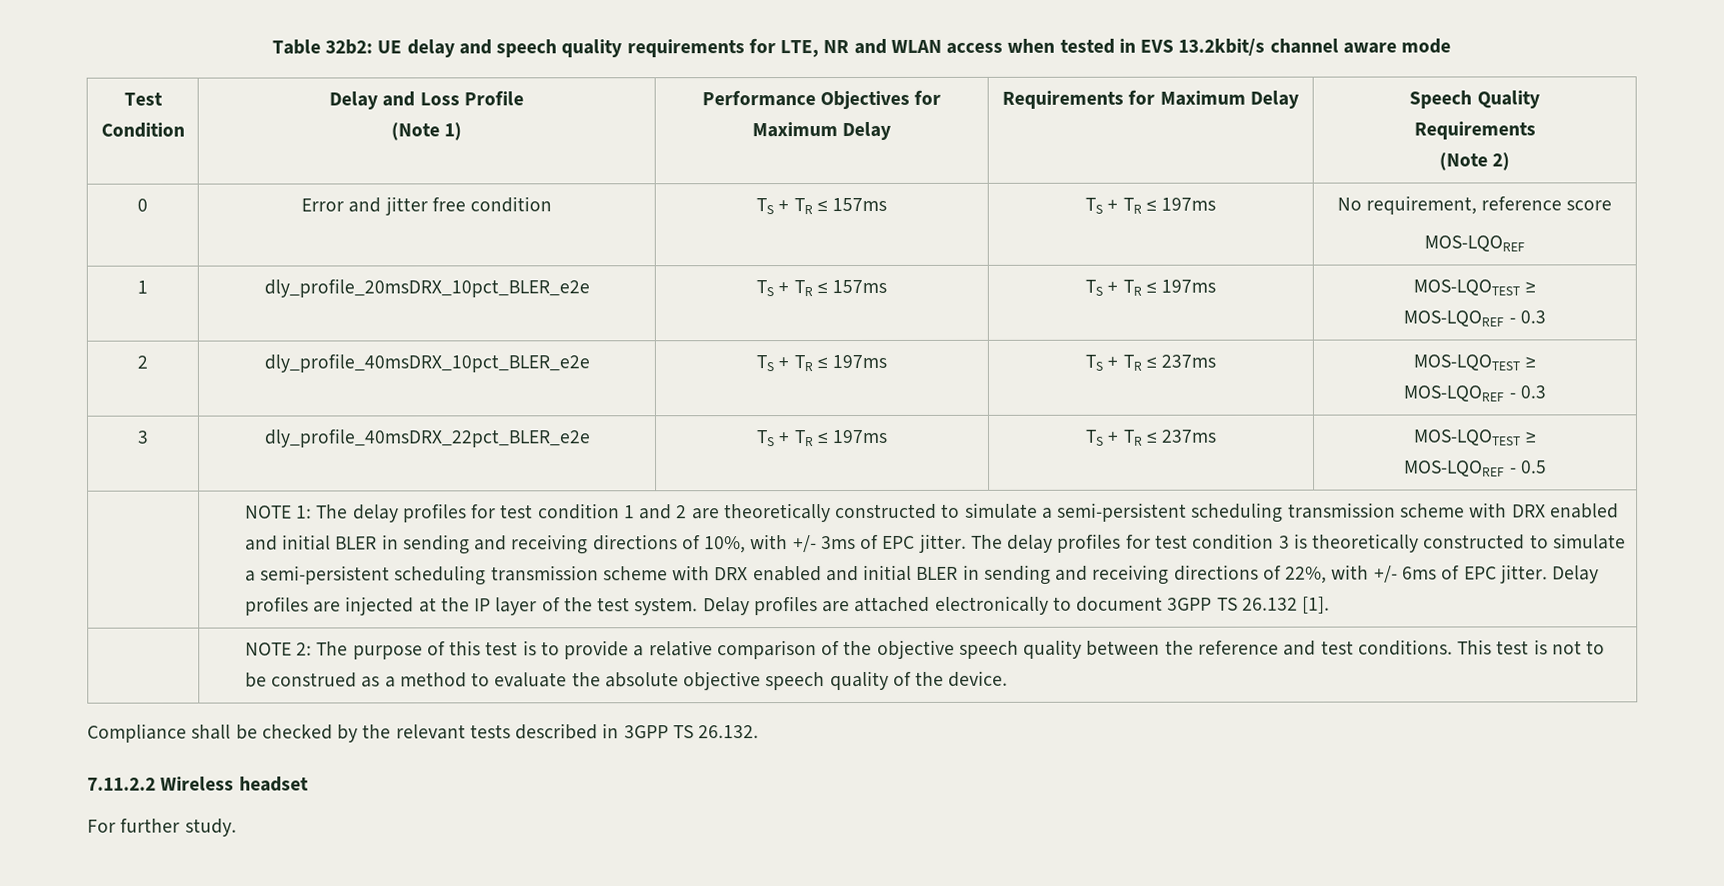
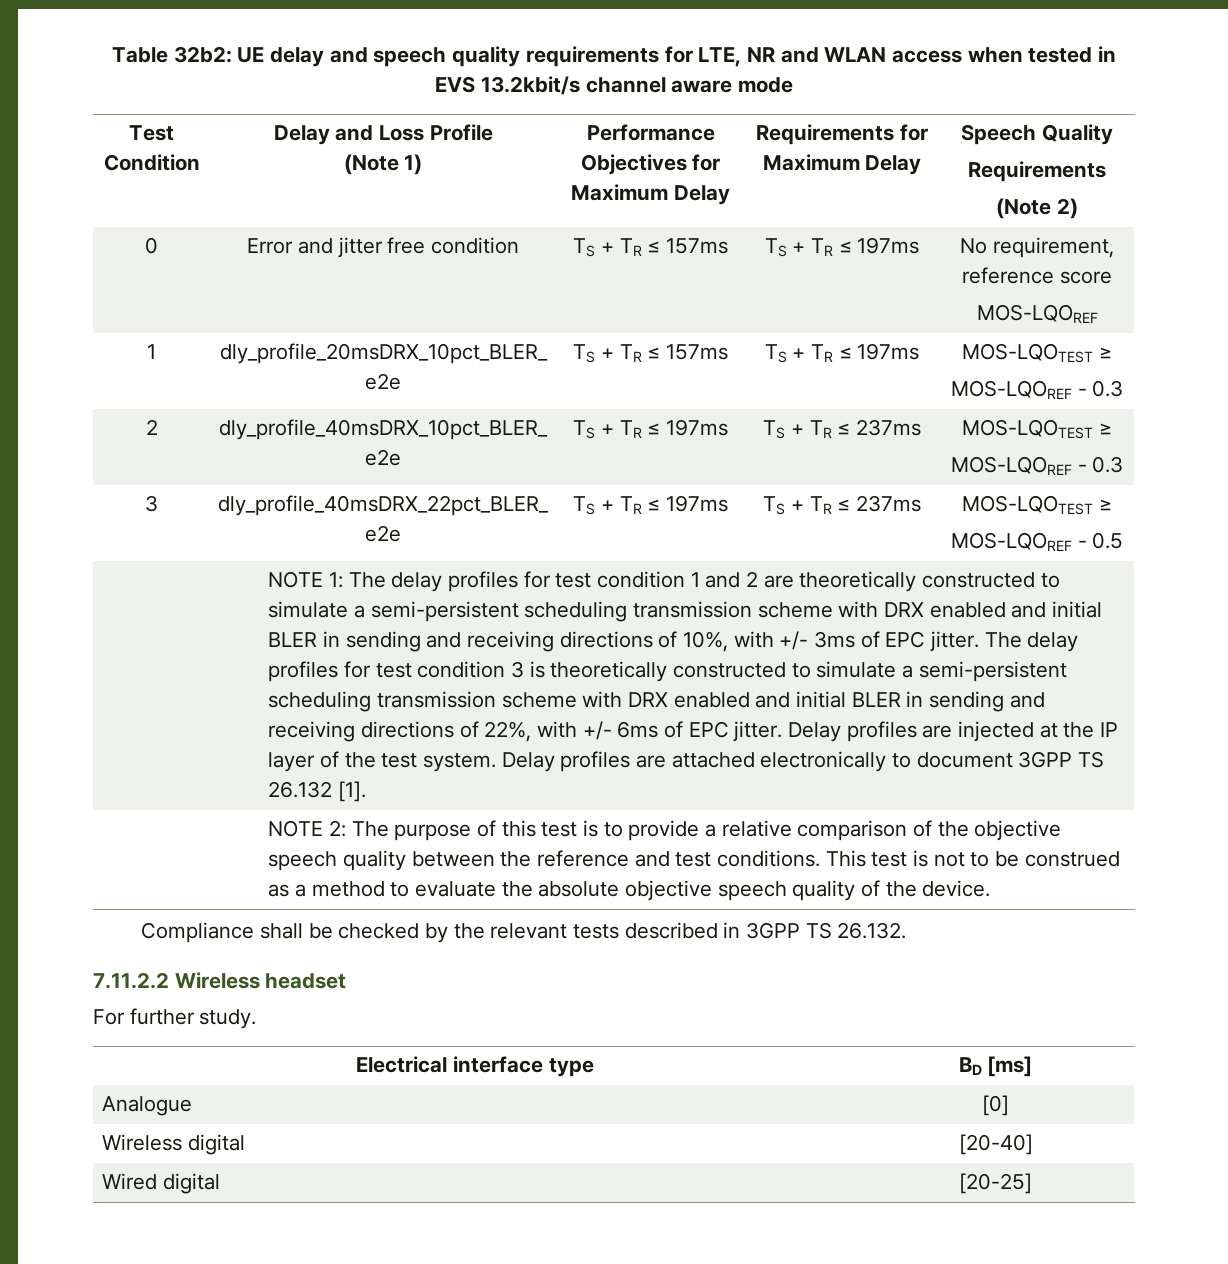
+ Electrical interface type | BD [ms]
+ Analogue | [0]
+ Wireless digital | [20-40]
+ Wired digital | [20-25]

